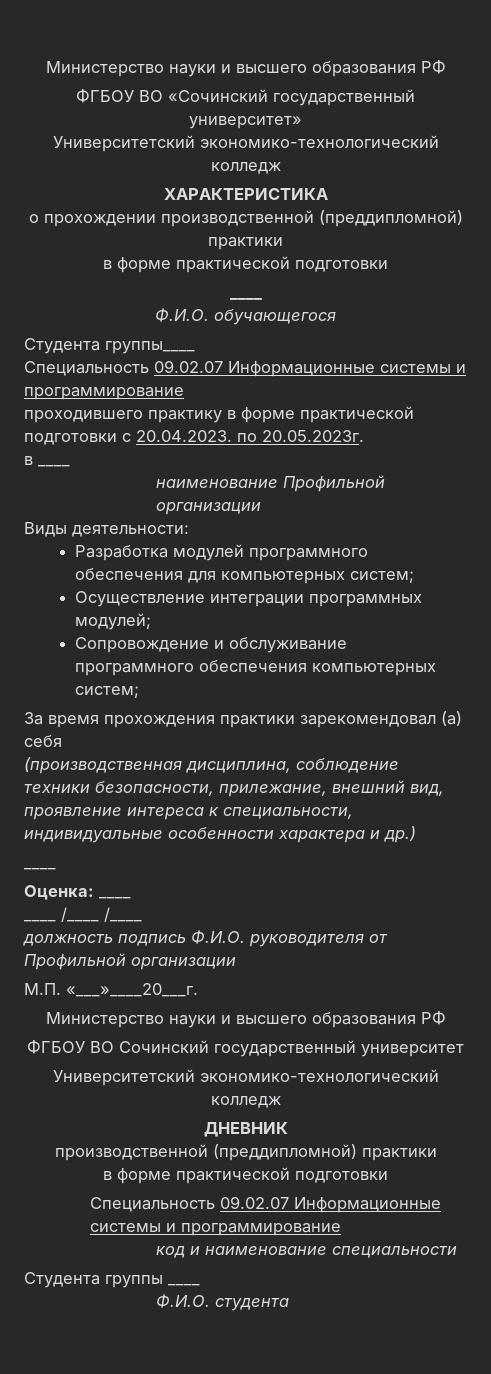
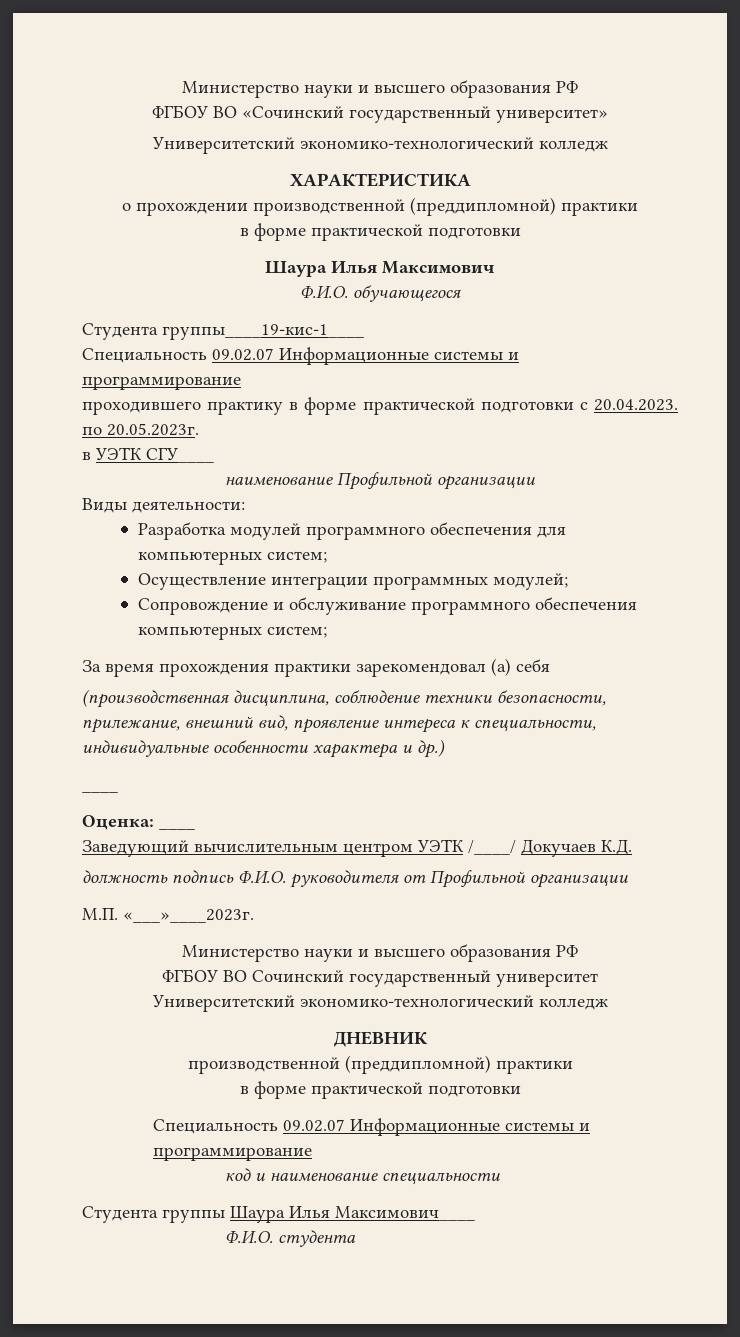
  о прохождении производственной (преддипломной) практики
  в форме практической подготовки
- ____
+ Шаура Илья Максимович
- Студента группы____
+ Студента группы____19-кис-1____
- в ____
+ в УЭТК СГУ____
- ____ /____ /____
+ Заведующий вычислительным центром УЭТК /____/ Докучаев К.Д.
- М.П. «___»____20___г.
+ М.П. «___»____2023г.
- Студента группы ____
+ Студента группы Шаура Илья Максимович____

